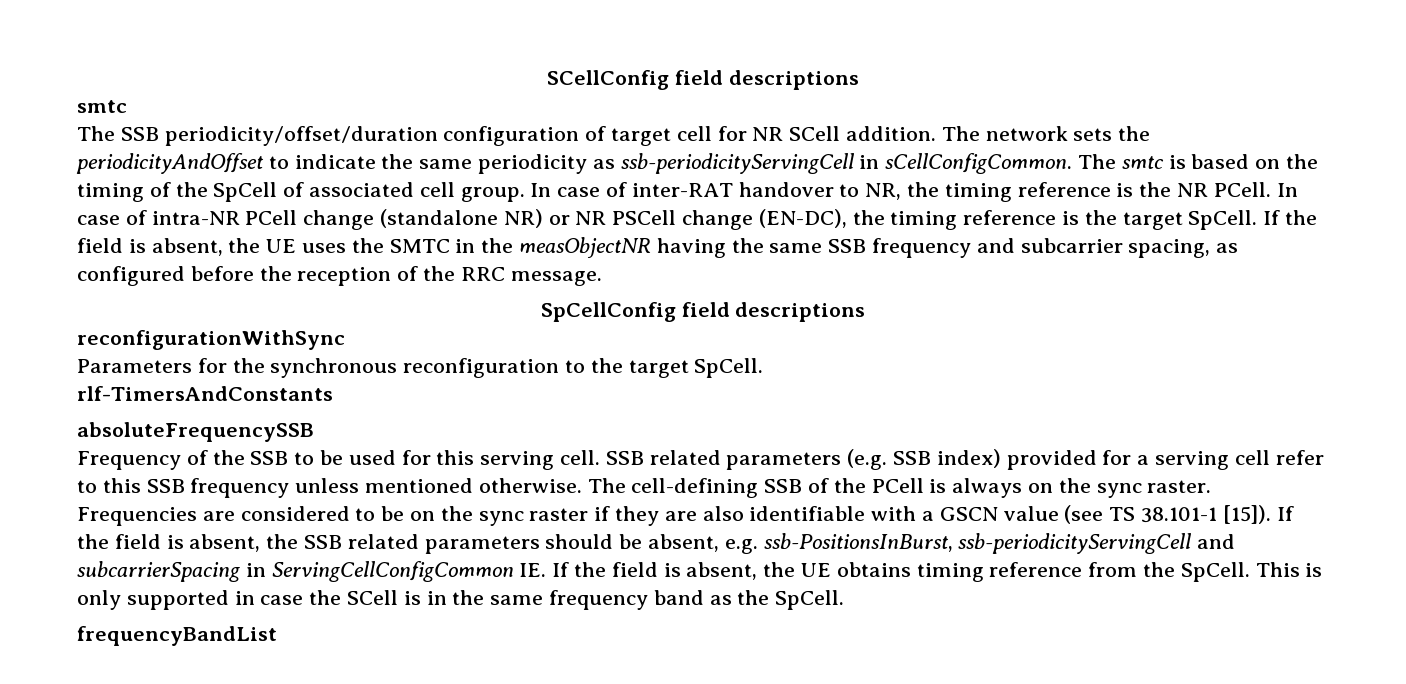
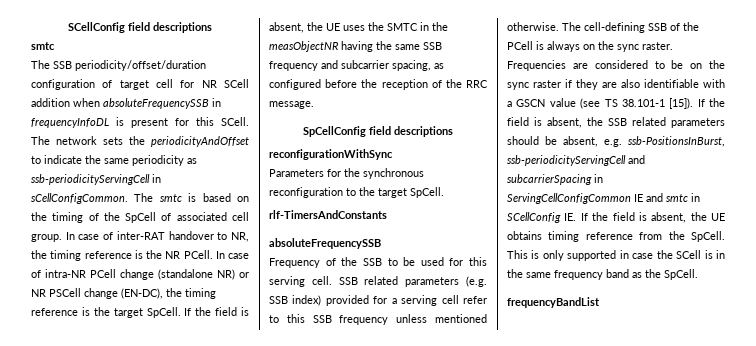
- The SSB periodicity/offset/duration configuration of target cell for NR SCell addition.
+ The SSB periodicity/offset/duration configuration of target cell for NR SCell addition when absoluteFrequencySSB in frequencyInfoDL is present for this SCell.
- If the field is absent, the SSB related parameters should be absent, e.g. ssb-PositionsInBurst, ssb-periodicityServingCell and subcarrierSpacing in ServingCellConfigCommon IE. If the field is absent, the UE obtains timing reference from the SpCell.
+ If the field is absent, the SSB related parameters should be absent, e.g. ssb-PositionsInBurst, ssb-periodicityServingCell and subcarrierSpacing in ServingCellConfigCommon IE and smtc in SCellConfig IE. If the field is absent, the UE obtains timing reference from the SpCell.

